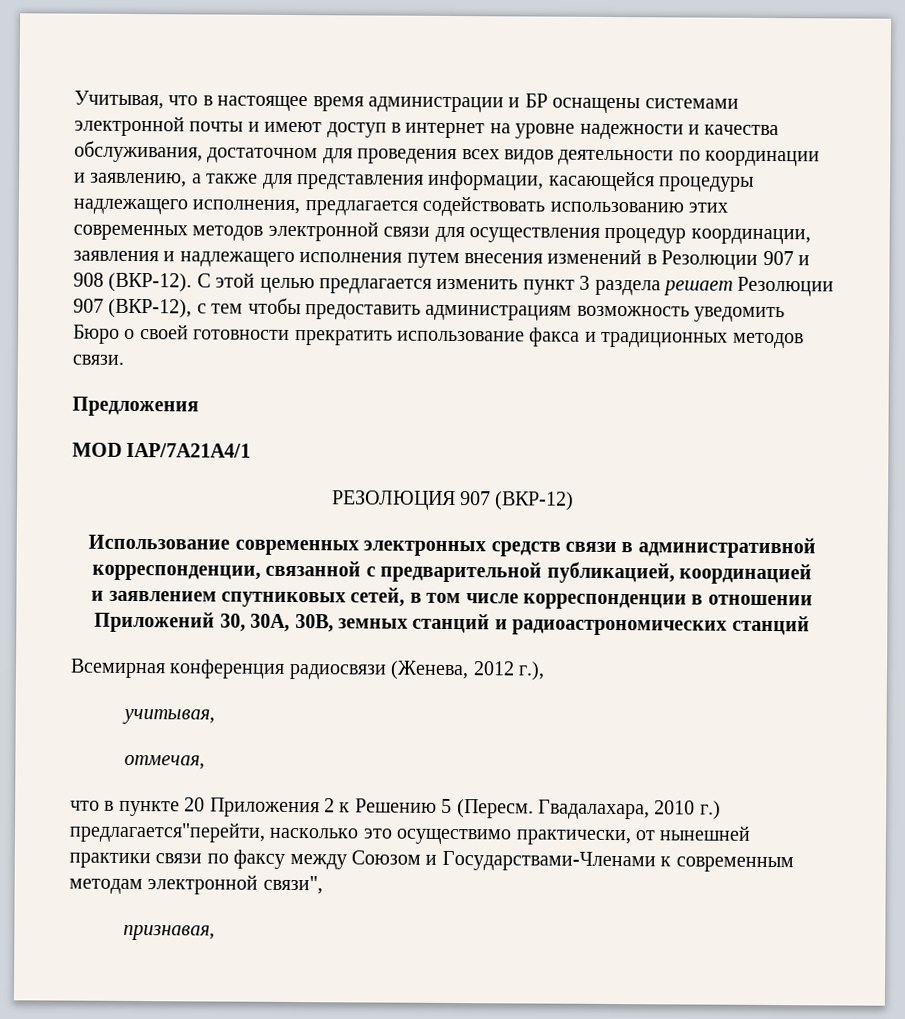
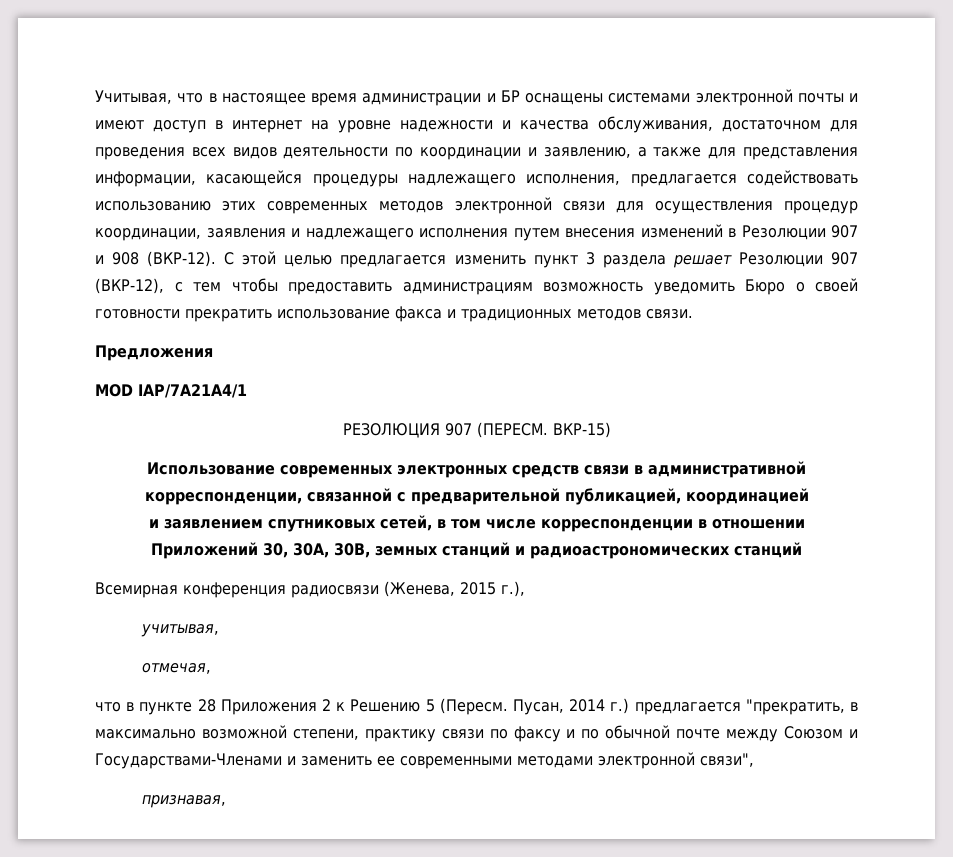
- РЕЗОЛЮЦИЯ 907 (ВКР-12)
+ РЕЗОЛЮЦИЯ 907 (ПЕРЕСМ. ВКР-15)
- Всемирная конференция радиосвязи (Женева, 2012 г.),
+ Всемирная конференция радиосвязи (Женева, 2015 г.),
- что в пункте 20 Приложения 2 к Решению 5 (Пересм.
+ что в пункте 28 Приложения 2 к Решению 5 (Пересм.
- Гвадалахара, 2010 г.) предлагается"перейти, насколько это осуществимо практически, от нынешней практики связи по факсу между Союзом и Государствами-Членами к современным методам электронной связи",
+ Пусан, 2014 г.) предлагается "прекратить, в максимально возможной степени, практику связи по факсу и по обычной почте между Союзом и Государствами-Членами и заменить ее современными методами электронной связи",

